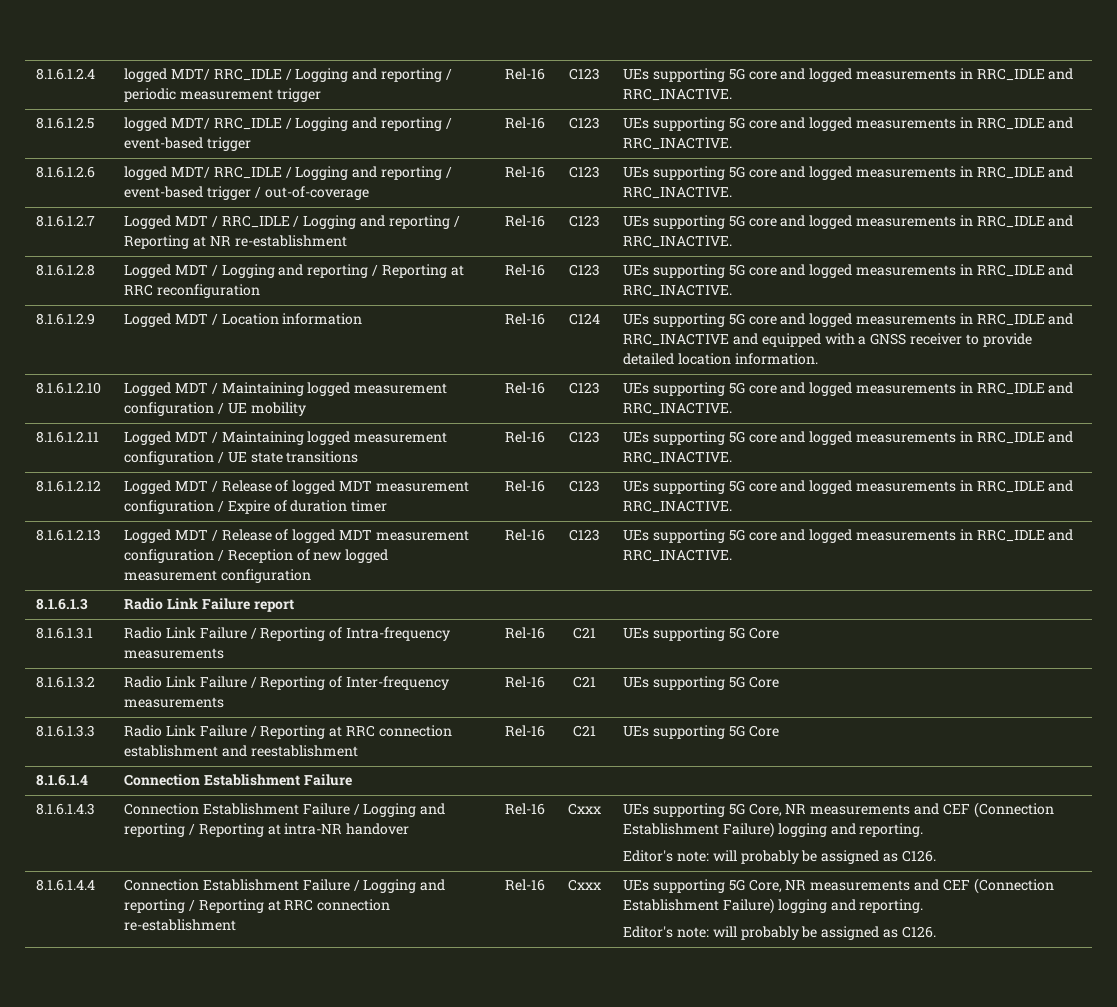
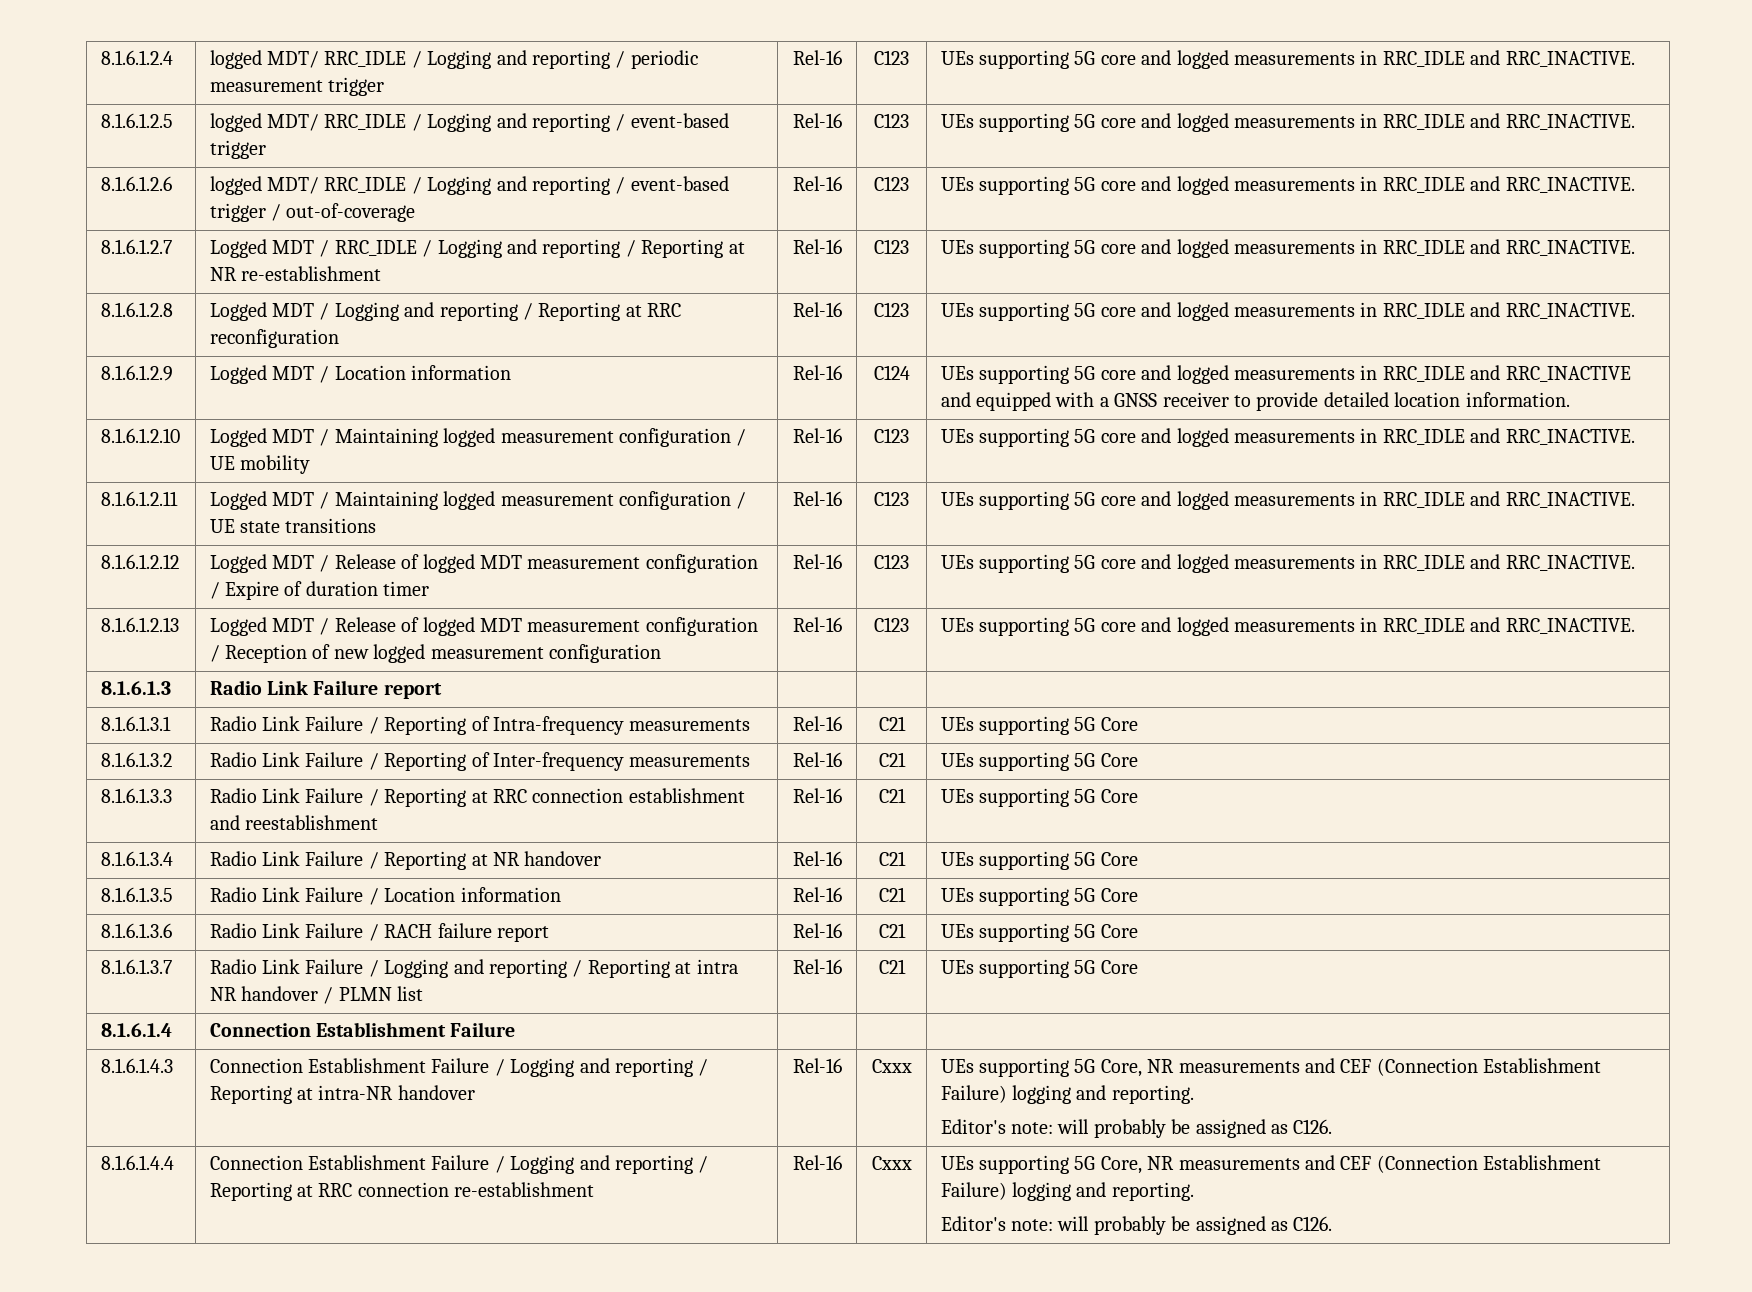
+ 8.1.6.1.3.4 | Radio Link Failure / Reporting at NR handover | Rel-16 | C21 | UEs supporting 5G Core
+ 8.1.6.1.3.5 | Radio Link Failure / Location information | Rel-16 | C21 | UEs supporting 5G Core
+ 8.1.6.1.3.6 | Radio Link Failure / RACH failure report | Rel-16 | C21 | UEs supporting 5G Core
+ 8.1.6.1.3.7 | Radio Link Failure / Logging and reporting / Reporting at intra NR handover / PLMN list | Rel-16 | C21 | UEs supporting 5G Core

